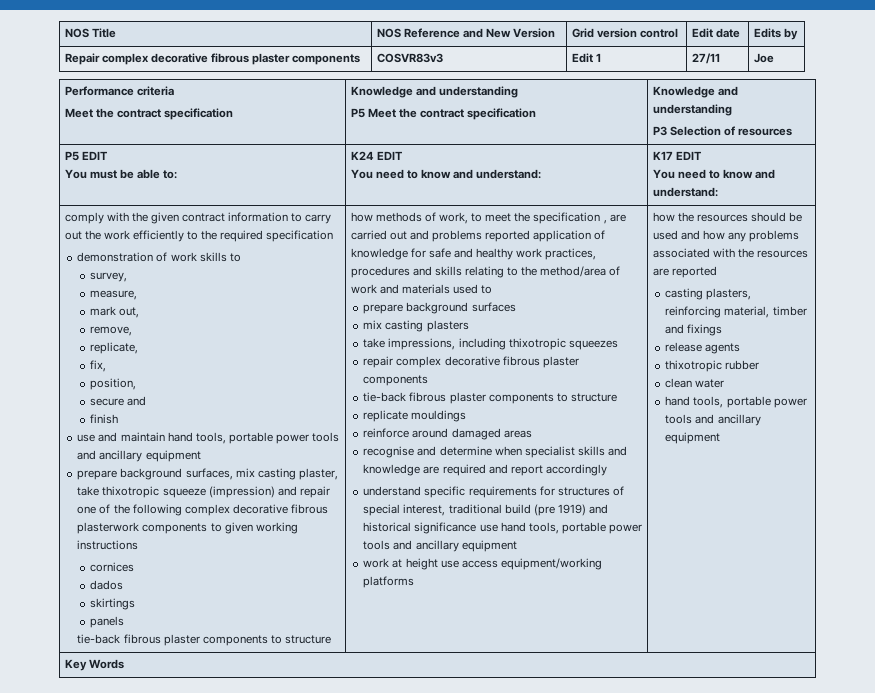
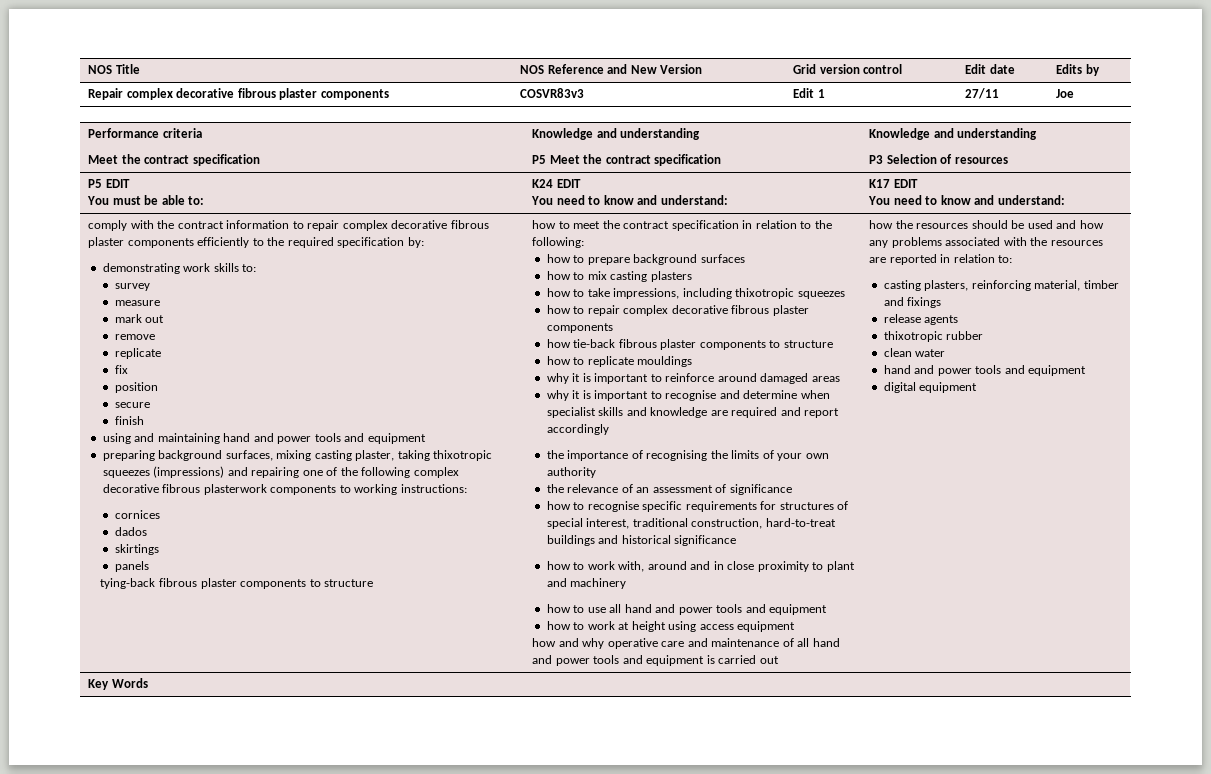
- comply with the given contract information to carry out the work efficiently to the required specification
- demonstration of work skills to
- survey,
- measure,
- mark out,
- remove,
- replicate,
- fix,
- position,
+ comply with the contract information to repair complex decorative fibrous plaster components efficiently to the required specification by:
+ demonstrating work skills to:
+ survey
+ measure
+ mark out
+ remove
+ replicate
+ fix
+ position
- secure and
+ secure
- use and maintain hand tools, portable power tools and ancillary equipment
- prepare background surfaces, mix casting plaster, take thixotropic squeeze (impression) and repair one of the following complex decorative fibrous plasterwork components to given working instructions
+ using and maintaining hand and power tools and equipment
+ preparing background surfaces, mixing casting plaster, taking thixotropic squeezes (impressions) and repairing one of the following complex decorative fibrous plasterwork components to working instructions:
  panels
- tie-back fibrous plaster components to structure
+ tying-back fibrous plaster components to structure
- how methods of work, to meet the specification , are carried out and problems reported application of knowledge for safe and healthy work practices, procedures and skills relating to the method/area of work and materials used to
- prepare background surfaces
+ how to meet the contract specification in relation to the following:
+ how to prepare background surfaces
- mix casting plasters
+ how to mix casting plasters
- take impressions, including thixotropic squeezes
+ how to take impressions, including thixotropic squeezes
- repair complex decorative fibrous plaster components
- tie-back fibrous plaster components to structure
+ how to repair complex decorative fibrous plaster components
+ how tie-back fibrous plaster components to structure
- replicate mouldings
+ how to replicate mouldings
- reinforce around damaged areas
+ why it is important to reinforce around damaged areas
- recognise and determine when specialist skills and knowledge are required and report accordingly
+ why it is important to recognise and determine when specialist skills and knowledge are required and report accordingly
- understand specific requirements for structures of special interest, traditional build (pre 1919) and historical significance use hand tools, portable power tools and ancillary equipment
- work at height use access equipment/working platforms
+ the importance of recognising the limits of your own authority
+ the relevance of an assessment of significance
+ how to recognise specific requirements for structures of special interest, traditional construction, hard-to-treat buildings and historical significance
+ how to work with, around and in close proximity to plant and machinery
+ how to use all hand and power tools and equipment
+ how to work at height using access equipment
+ how and why operative care and maintenance of all hand and power tools and equipment is carried out
- how the resources should be used and how any problems associated with the resources are reported
+ how the resources should be used and how any problems associated with the resources are reported in relation to:
  clean water
- hand tools, portable power tools and ancillary equipment
+ hand and power tools and equipment
+ digital equipment

